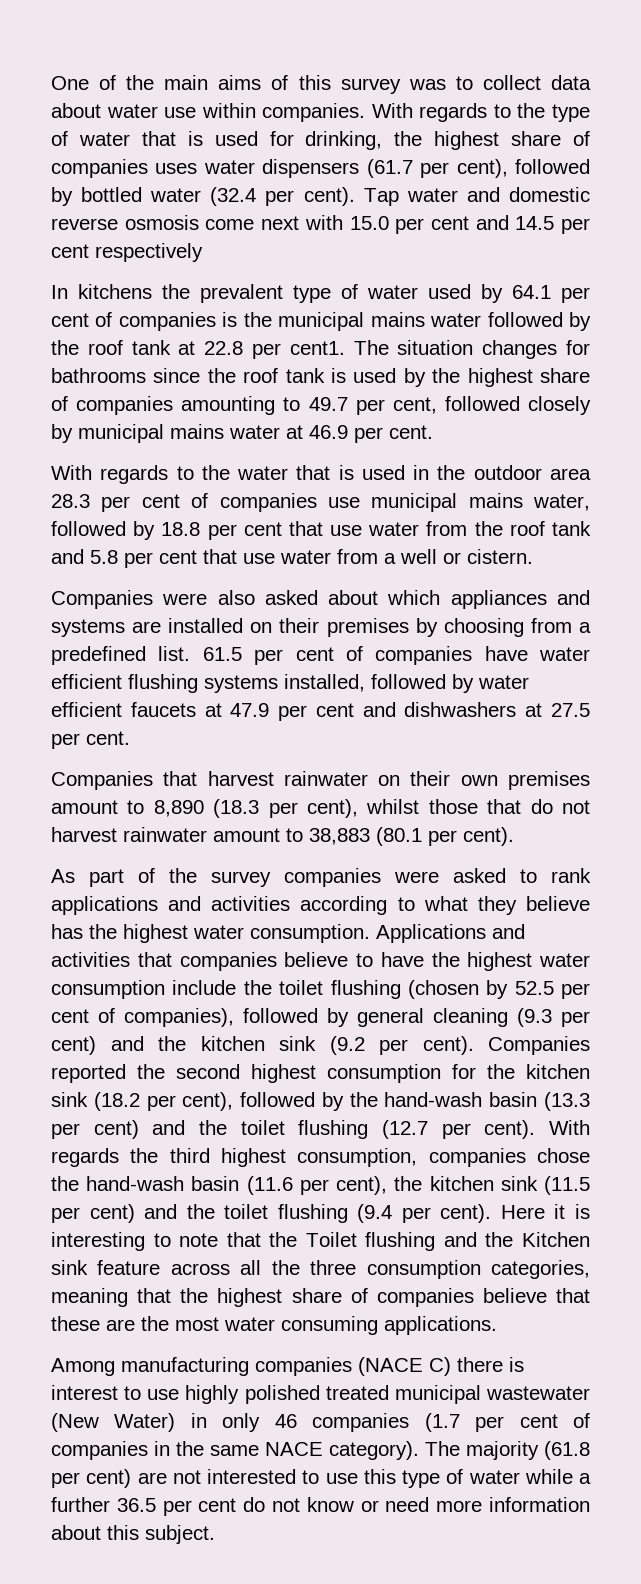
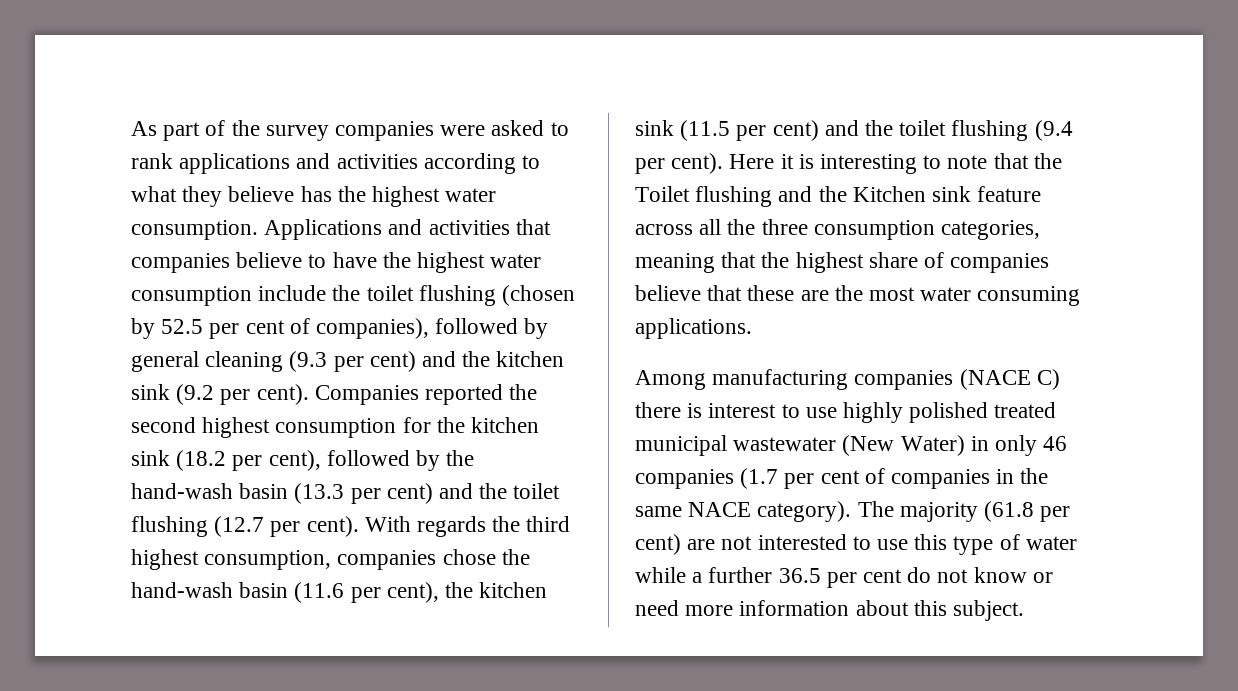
- One of the main aims of this survey was to collect data about water use within companies. With regards to the type of water that is used for drinking, the highest share of companies uses water dispensers (61.7 per cent), followed by bottled water (32.4 per cent). Tap water and domestic reverse osmosis come next with 15.0 per cent and 14.5 per cent respectively
- In kitchens the prevalent type of water used by 64.1 per cent of companies is the municipal mains water followed by the roof tank at 22.8 per cent1. The situation changes for bathrooms since the roof tank is used by the highest share of companies amounting to 49.7 per cent, followed closely by municipal mains water at 46.9 per cent.
- With regards to the water that is used in the outdoor area 28.3 per cent of companies use municipal mains water, followed by 18.8 per cent that use water from the roof tank and 5.8 per cent that use water from a well or cistern.
- Companies were also asked about which appliances and systems are installed on their premises by choosing from a predefined list. 61.5 per cent of companies have water efficient flushing systems installed, followed by water efficient faucets at 47.9 per cent and dishwashers at 27.5 per cent.
- Companies that harvest rainwater on their own premises amount to 8,890 (18.3 per cent), whilst those that do not harvest rainwater amount to 38,883 (80.1 per cent).

